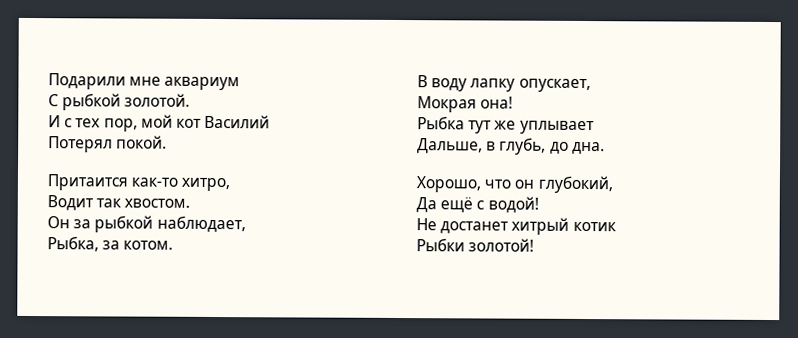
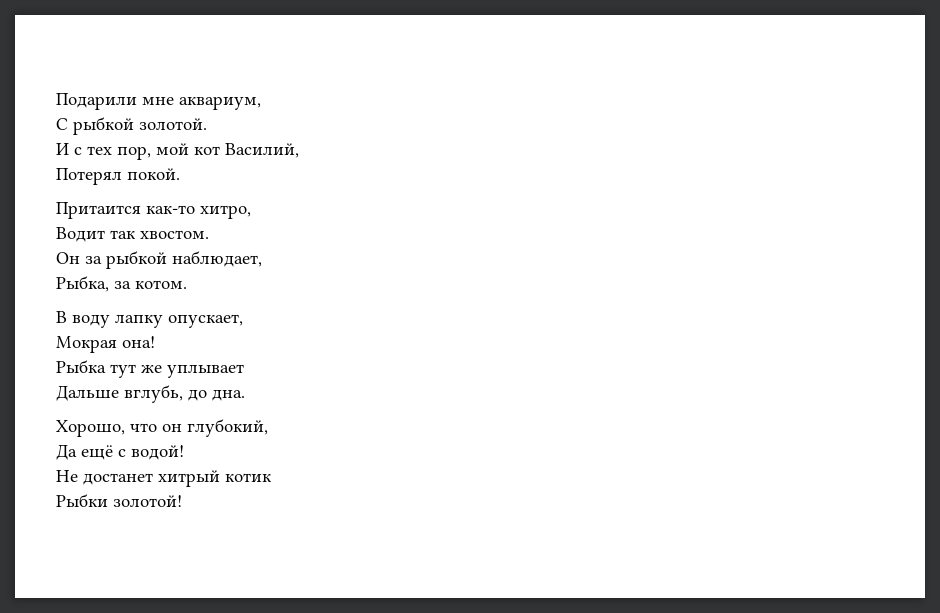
- Подарили мне аквариум
+ Подарили мне аквариум,
- И с тех пор, мой кот Василий
+ И с тех пор, мой кот Василий,
- Дальше, в глубь, до дна.
+ Дальше вглубь, до дна.

